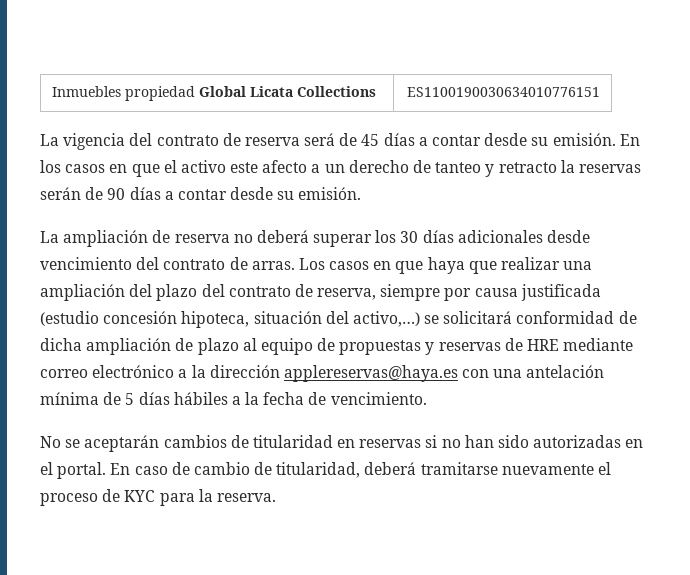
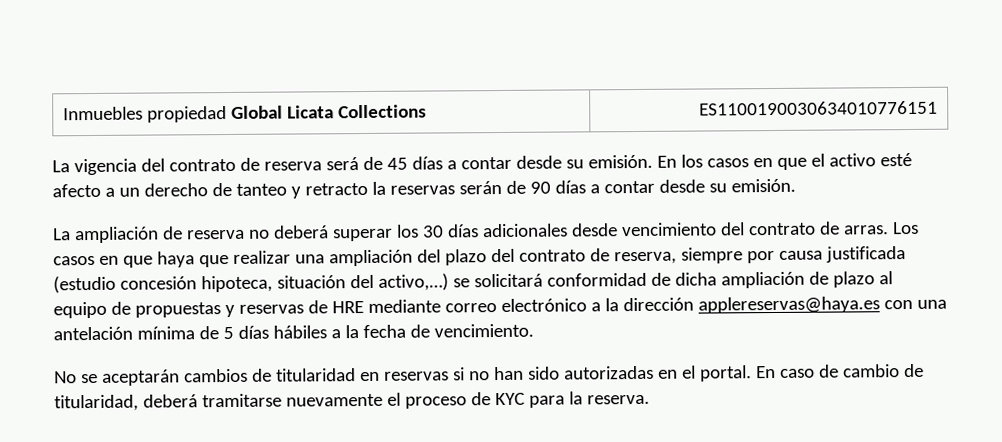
- En los casos en que el activo este afecto a un derecho de tanteo y retracto la reservas serán de 90 días a contar desde su emisión.
+ En los casos en que el activo esté afecto a un derecho de tanteo y retracto la reservas serán de 90 días a contar desde su emisión.

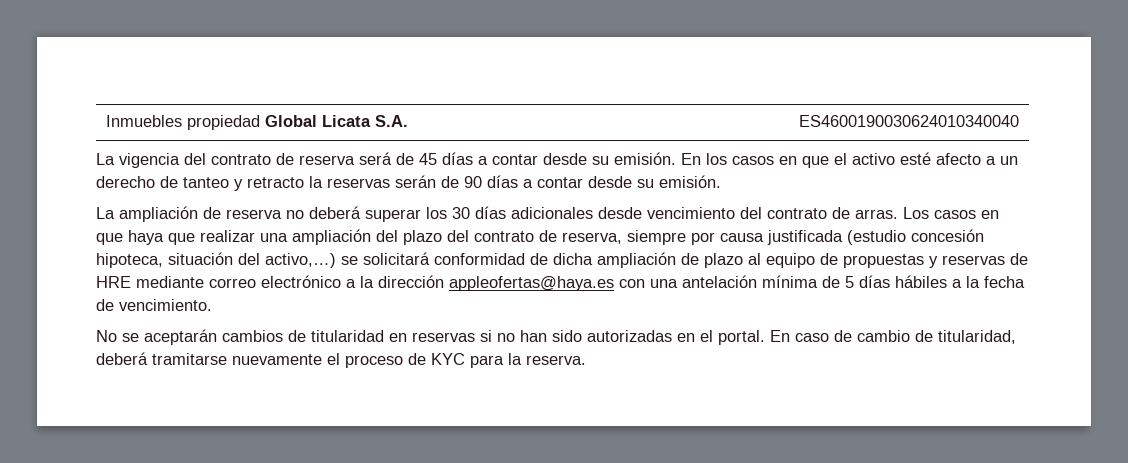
- Inmuebles propiedad Global Licata Collections | ES1100190030634010776151
+ Inmuebles propiedad Global Licata S.A. | ES4600190030624010340040
- Los casos en que haya que realizar una ampliación del plazo del contrato de reserva, siempre por causa justificada (estudio concesión hipoteca, situación del activo,…) se solicitará conformidad de dicha ampliación de plazo al equipo de propuestas y reservas de HRE mediante correo electrónico a la dirección applereservas@haya.es con una antelación mínima de 5 días hábiles a la fecha de vencimiento.
+ Los casos en que haya que realizar una ampliación del plazo del contrato de reserva, siempre por causa justificada (estudio concesión hipoteca, situación del activo,…) se solicitará conformidad de dicha ampliación de plazo al equipo de propuestas y reservas de HRE mediante correo electrónico a la dirección appleofertas@haya.es con una antelación mínima de 5 días hábiles a la fecha de vencimiento.

